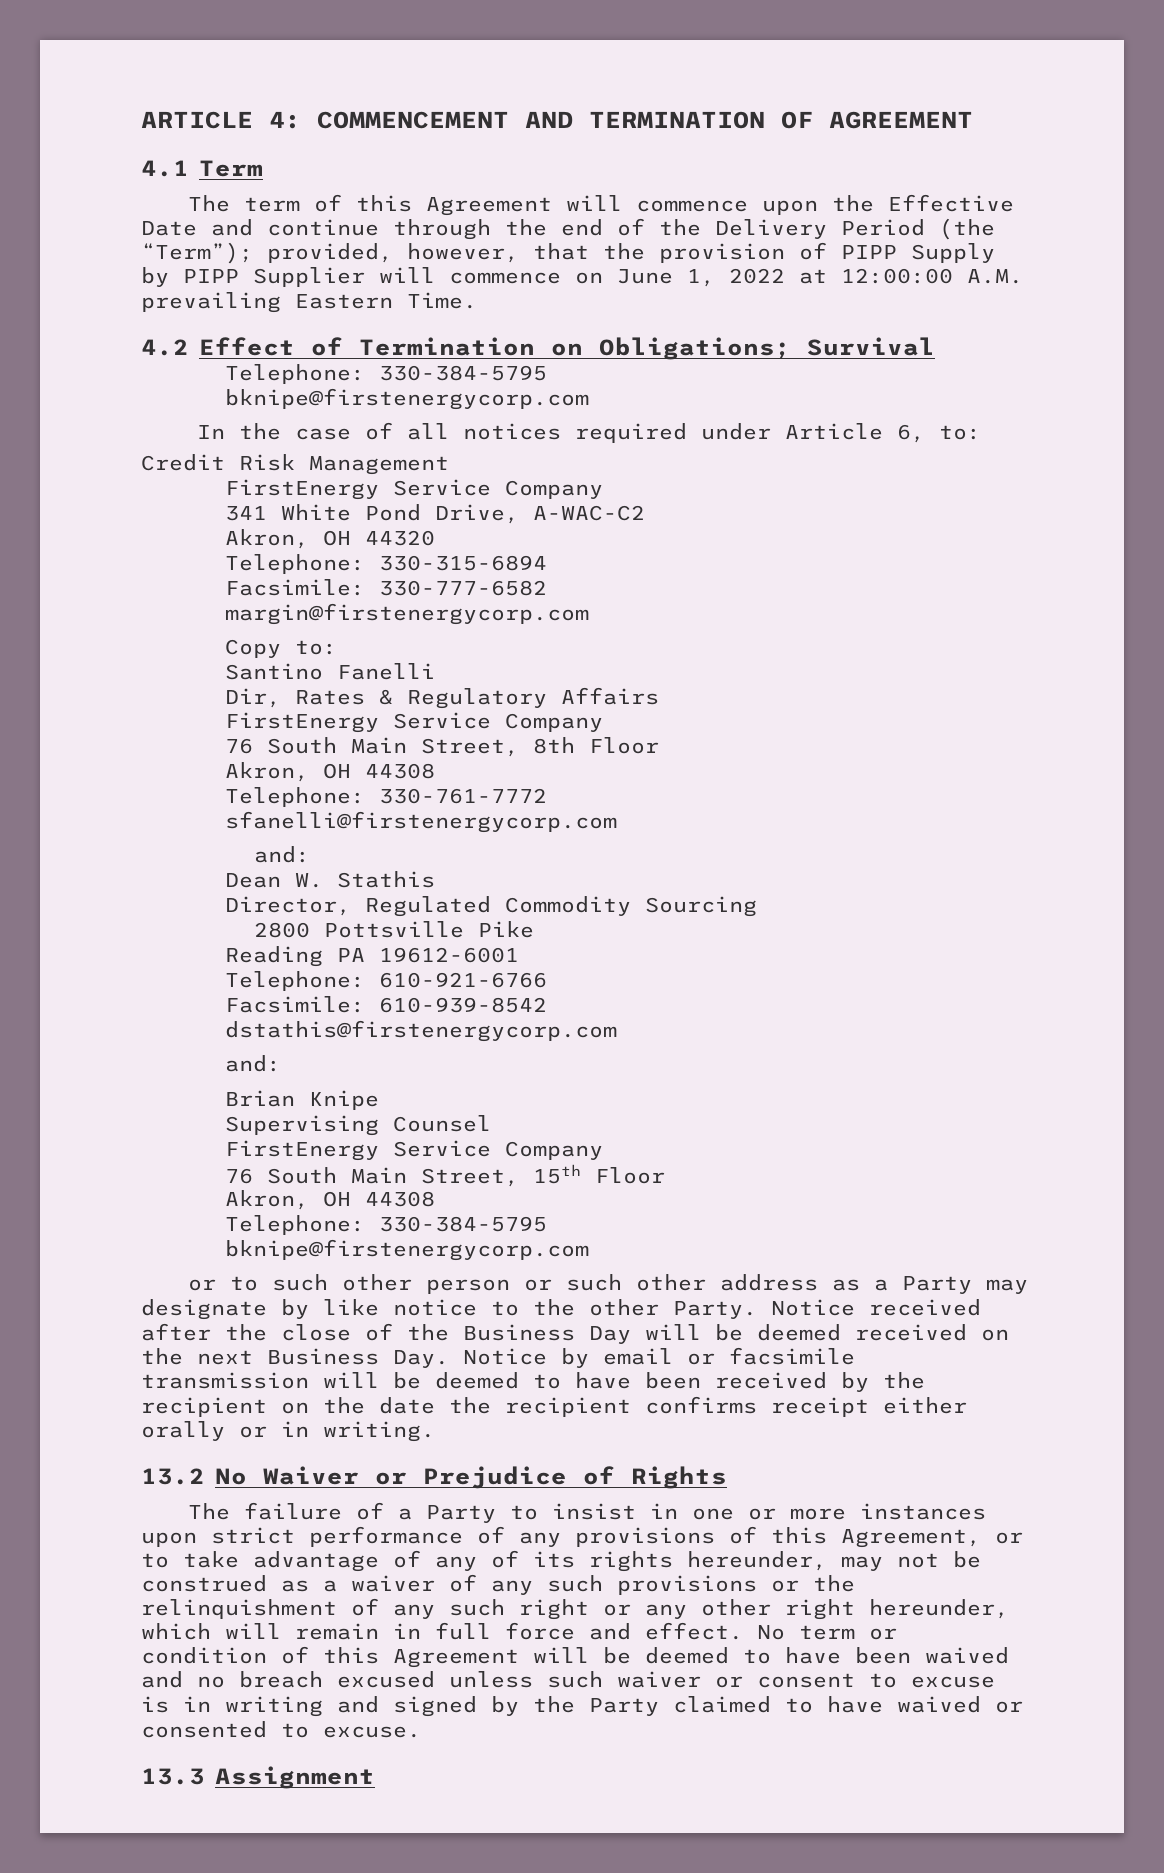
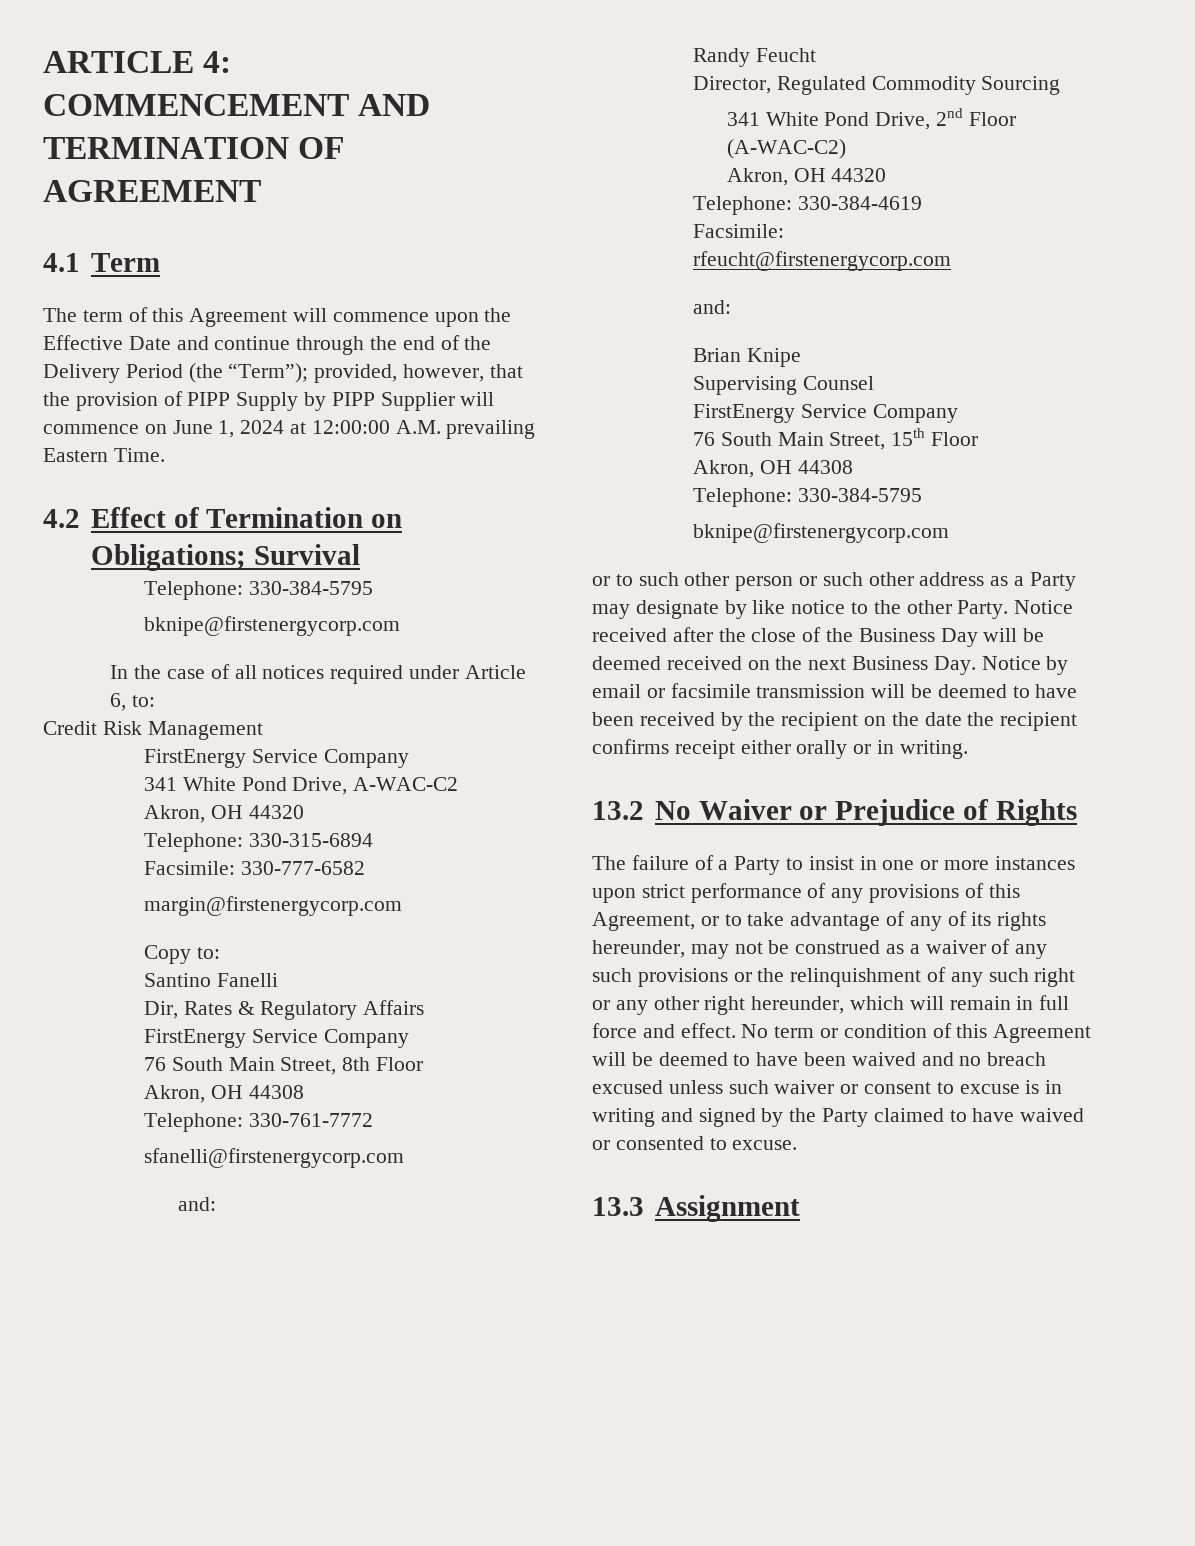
- The term of this Agreement will commence upon the Effective Date and continue through the end of the Delivery Period (the “Term”); provided, however, that the provision of PIPP Supply by PIPP Supplier will commence on June 1, 2022 at 12:00:00 A.M. prevailing Eastern Time.
+ The term of this Agreement will commence upon the Effective Date and continue through the end of the Delivery Period (the “Term”); provided, however, that the provision of PIPP Supply by PIPP Supplier will commence on June 1, 2024 at 12:00:00 A.M. prevailing Eastern Time.
- Dean W. Stathis
+ Randy Feucht
- 2800 Pottsville Pike
- Reading PA 19612-6001
- Telephone: 610-921-6766
- Facsimile: 610-939-8542
- dstathis@firstenergycorp.com
+ 341 White Pond Drive, 2nd Floor (A-WAC-C2)
+ Akron, OH 44320
+ Telephone: 330-384-4619
+ Facsimile:
+ rfeucht@firstenergycorp.com

